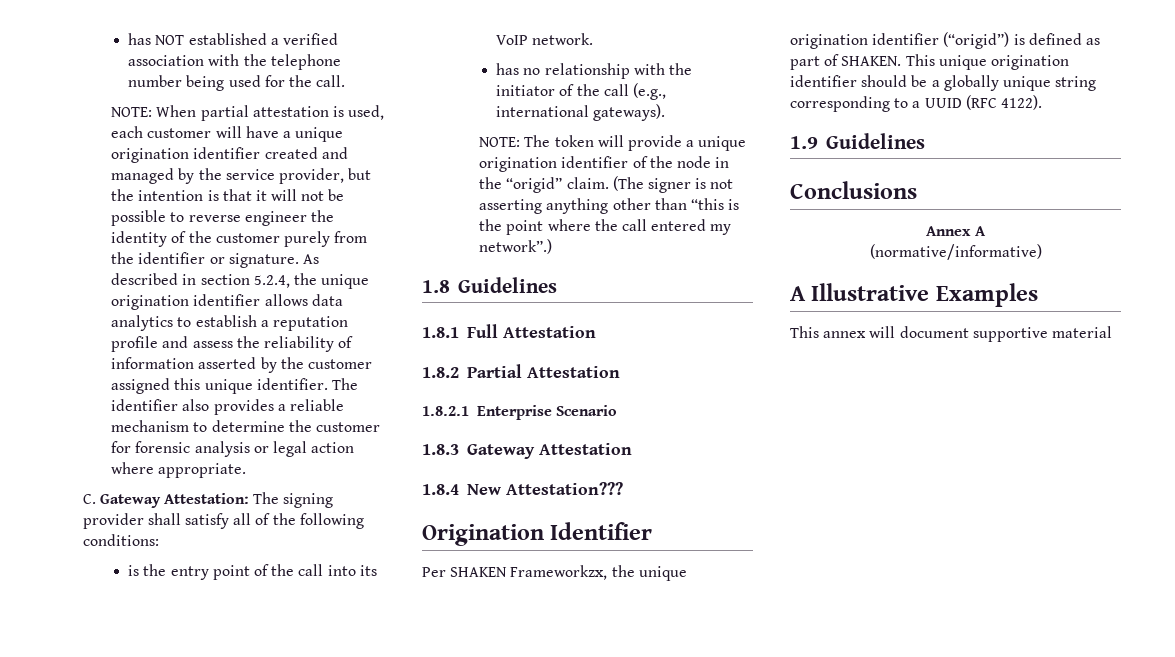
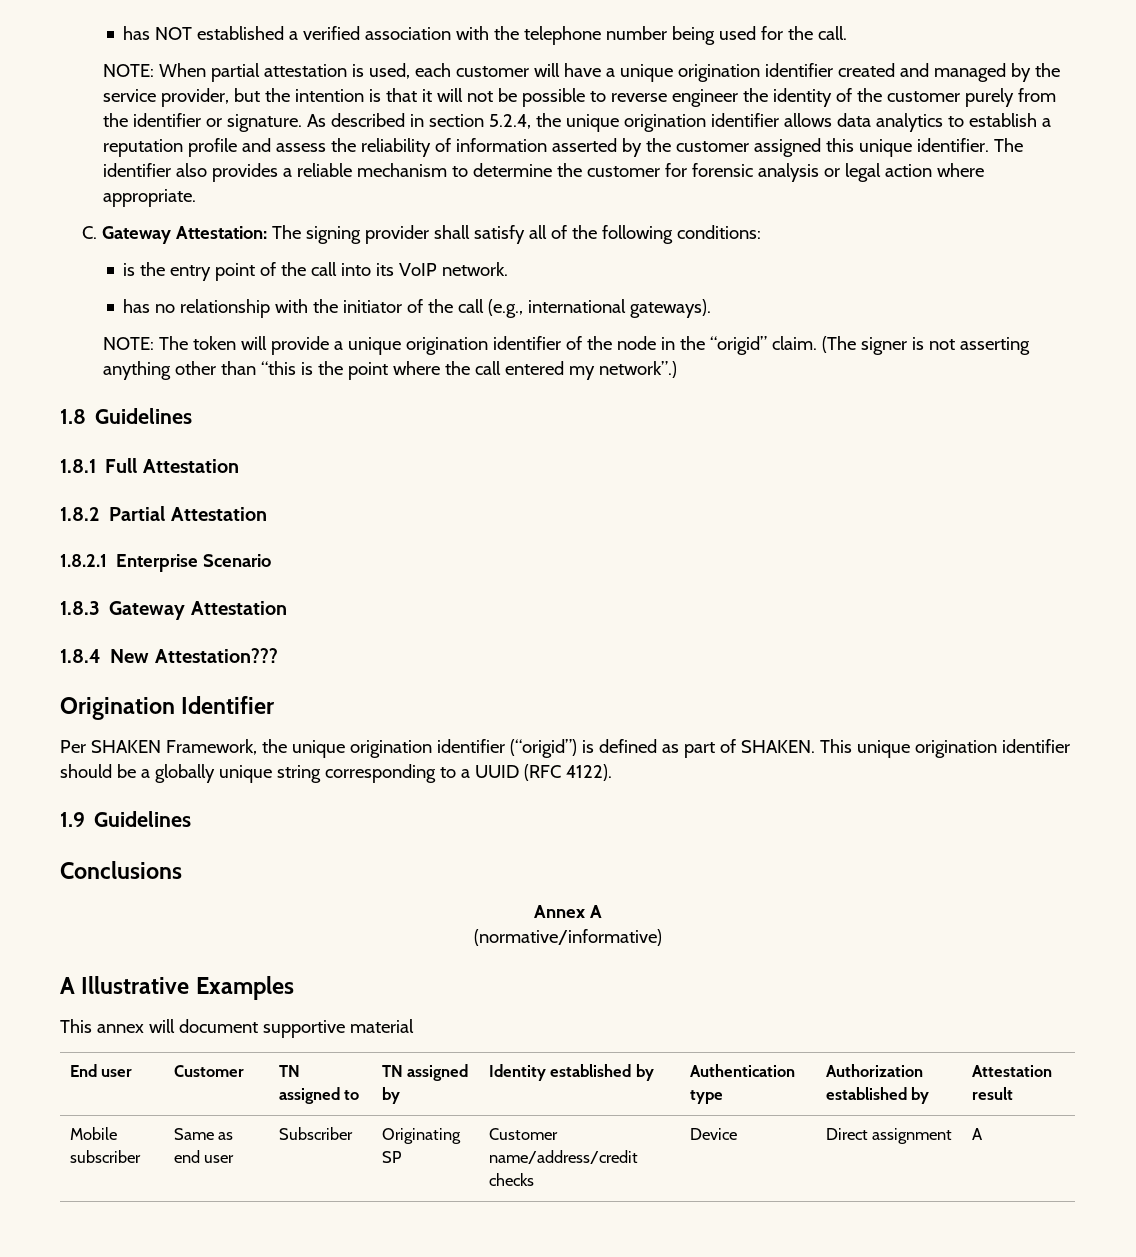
- Per SHAKEN Frameworkzx, the unique origination identifier (“origid”) is defined as part of SHAKEN.
+ Per SHAKEN Framework, the unique origination identifier (“origid”) is defined as part of SHAKEN.
+ End user | Customer | TN assigned to | TN assigned by | Identity established by | Authentication type | Authorization established by | Attestation result
+ Mobile subscriber | Same as end user | Subscriber | Originating SP | Customer name/address/credit checks | Device | Direct assignment | A

